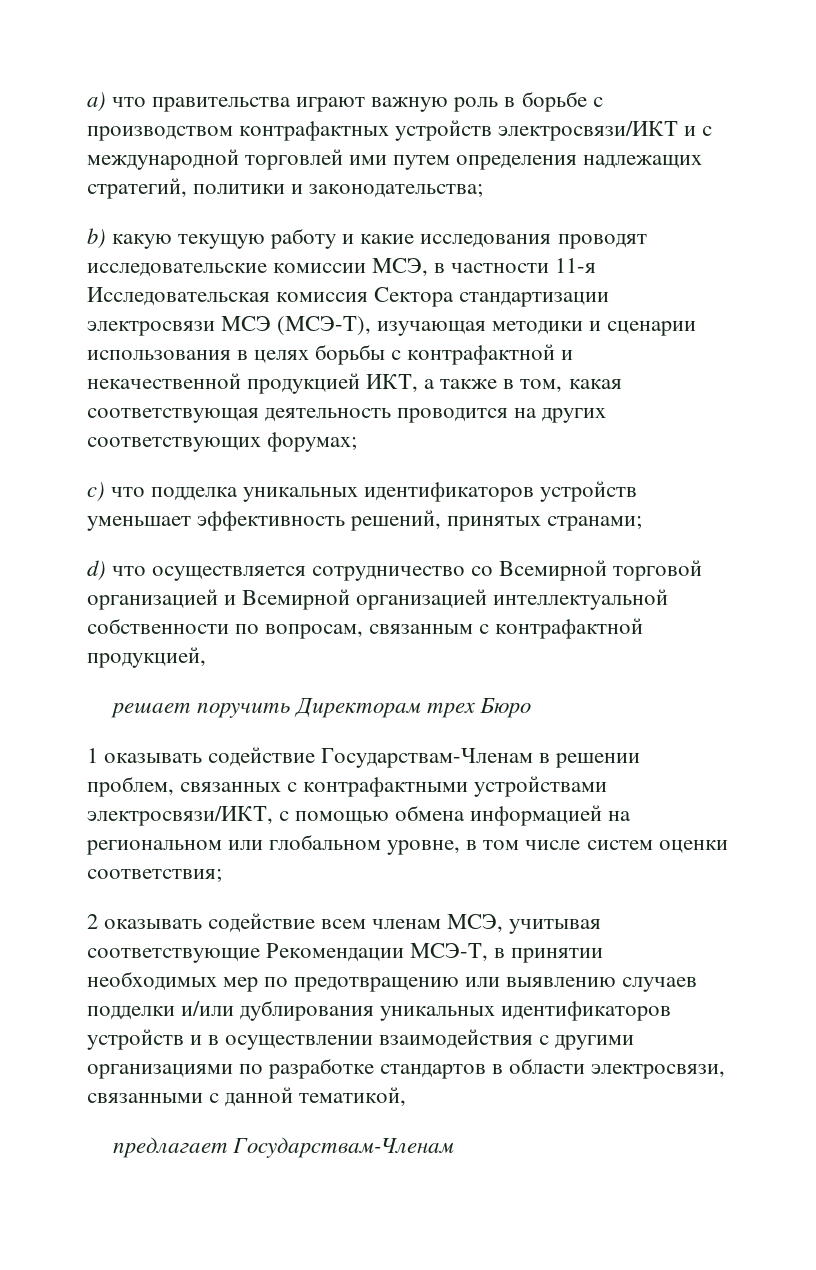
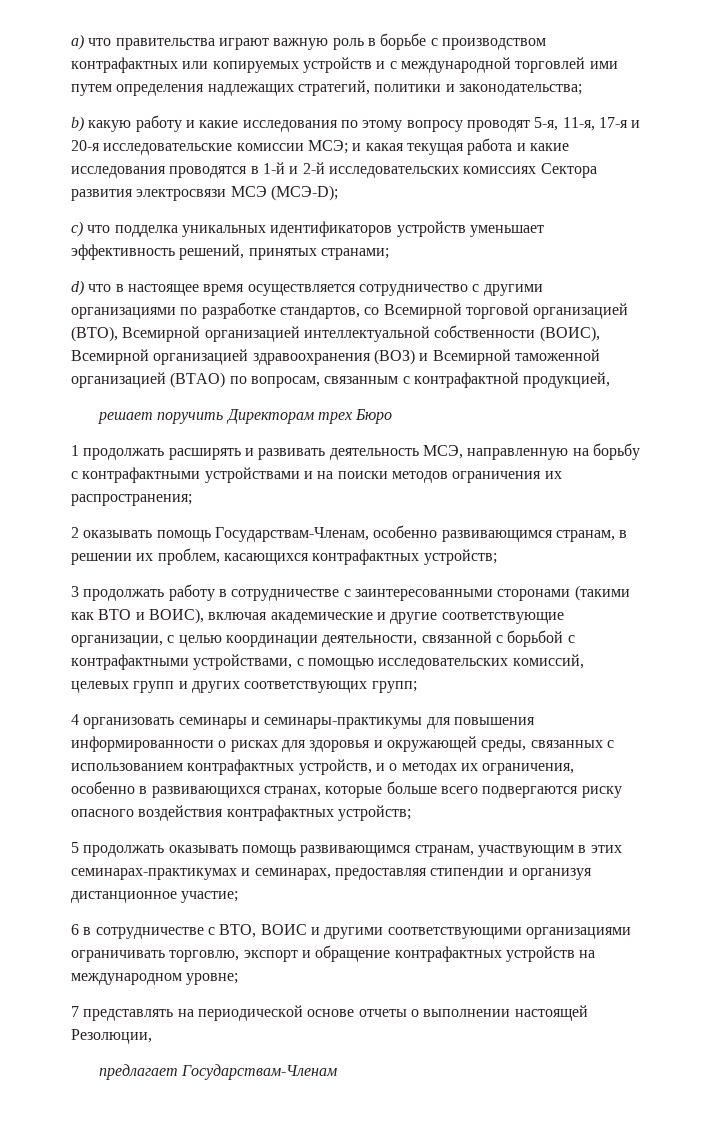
- a) что правительства играют важную роль в борьбе с производством контрафактных устройств электросвязи/ИКТ и с международной торговлей ими путем определения надлежащих стратегий, политики и законодательства;
+ a) что правительства играют важную роль в борьбе с производством контрафактных или копируемых устройств и с международной торговлей ими путем определения надлежащих стратегий, политики и законодательства;
- b) какую текущую работу и какие исследования проводят исследовательские комиссии МСЭ, в частности 11-я Исследовательская комиссия Сектора стандартизации электросвязи МСЭ (МСЭ-T), изучающая методики и сценарии использования в целях борьбы с контрафактной и некачественной продукцией ИКТ, а также в том, какая соответствующая деятельность проводится на других соответствующих форумах;
+ b) какую работу и какие исследования по этому вопросу проводят 5-я, 11-я, 17-я и 20-я исследовательские комиссии МСЭ; и какая текущая работа и какие исследования проводятся в 1-й и 2-й исследовательских комиссиях Сектора развития электросвязи МСЭ (МСЭ-D);
- d) что осуществляется сотрудничество со Всемирной торговой организацией и Всемирной организацией интеллектуальной собственности по вопросам, связанным с контрафактной продукцией,
+ d) что в настоящее время осуществляется сотрудничество с другими организациями по разработке стандартов, со Всемирной торговой организацией (ВТО), Всемирной организацией интеллектуальной собственности (ВОИС), Всемирной организацией здравоохранения (ВОЗ) и Всемирной таможенной организацией (ВТАО) по вопросам, связанным с контрафактной продукцией,
- 1 оказывать содействие Государствам-Членам в решении проблем, связанных с контрафактными устройствами электросвязи/ИКТ, с помощью обмена информацией на региональном или глобальном уровне, в том числе систем оценки соответствия;
- 2 оказывать содействие всем членам МСЭ, учитывая соответствующие Рекомендации МСЭ-T, в принятии необходимых мер по предотвращению или выявлению случаев подделки и/или дублирования уникальных идентификаторов устройств и в осуществлении взаимодействия с другими организациями по разработке стандартов в области электросвязи, связанными с данной тематикой,
+ 1 продолжать расширять и развивать деятельность МСЭ, направленную на борьбу с контрафактными устройствами и на поиски методов ограничения их распространения;
+ 2 оказывать помощь Государствам-Членам, особенно развивающимся странам, в решении их проблем, касающихся контрафактных устройств;
+ 3 продолжать работу в сотрудничестве с заинтересованными сторонами (такими как ВТО и ВОИС), включая академические и другие соответствующие организации, с целью координации деятельности, связанной с борьбой с контрафактными устройствами, с помощью исследовательских комиссий, целевых групп и других соответствующих групп;
+ 4 организовать семинары и семинары-практикумы для повышения информированности о рисках для здоровья и окружающей среды, связанных с использованием контрафактных устройств, и о методах их ограничения, особенно в развивающихся странах, которые больше всего подвергаются риску опасного воздействия контрафактных устройств;
+ 5 продолжать оказывать помощь развивающимся странам, участвующим в этих семинарах-практикумах и семинарах, предоставляя стипендии и организуя дистанционное участие;
+ 6 в сотрудничестве с ВТО, ВОИС и другими соответствующими организациями ограничивать торговлю, экспорт и обращение контрафактных устройств на международном уровне;
+ 7 представлять на периодической основе отчеты о выполнении настоящей Резолюции,

